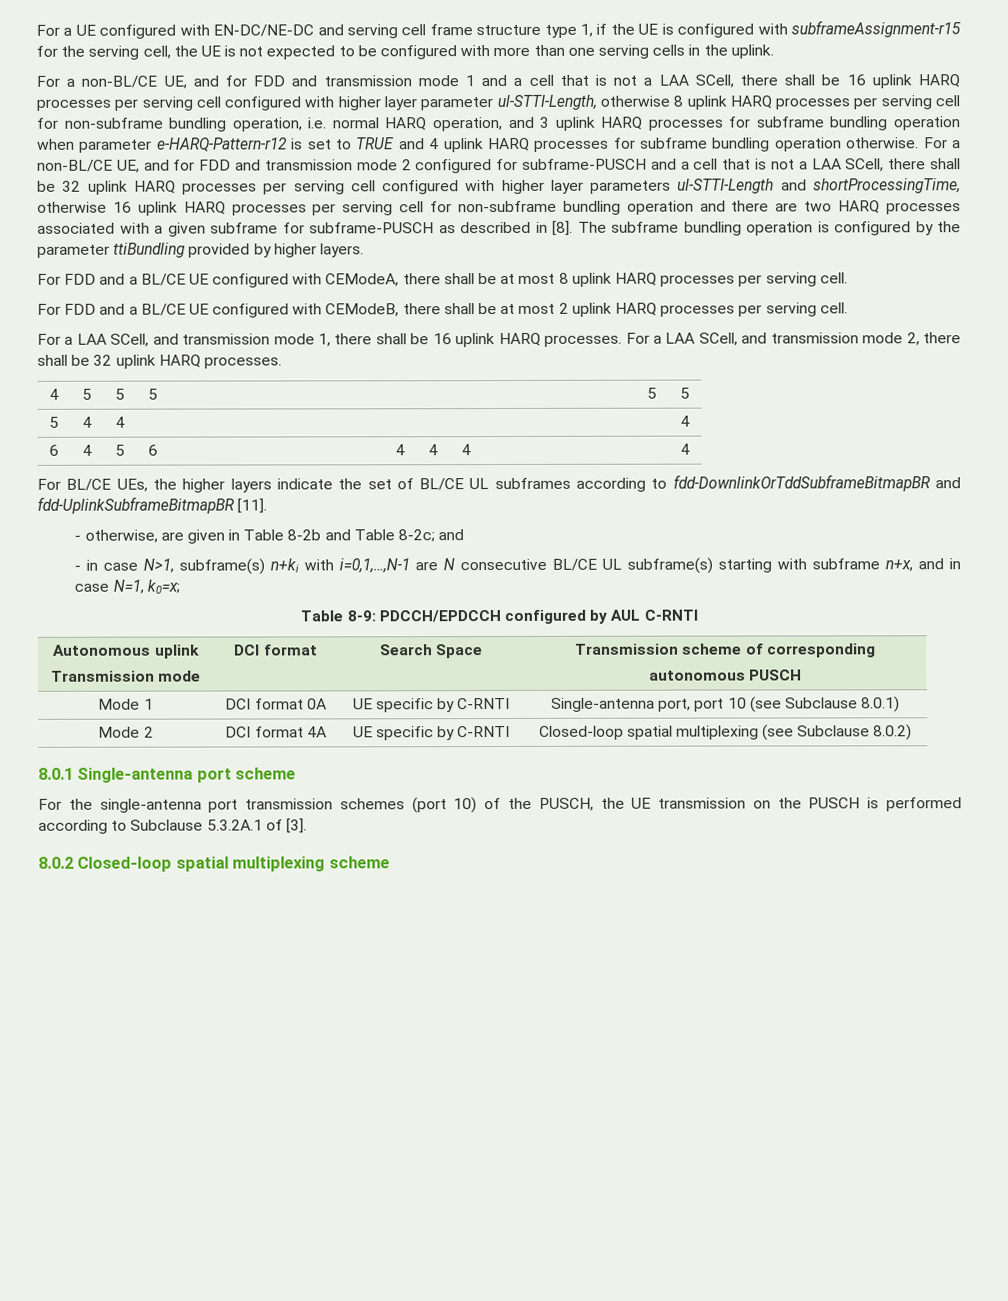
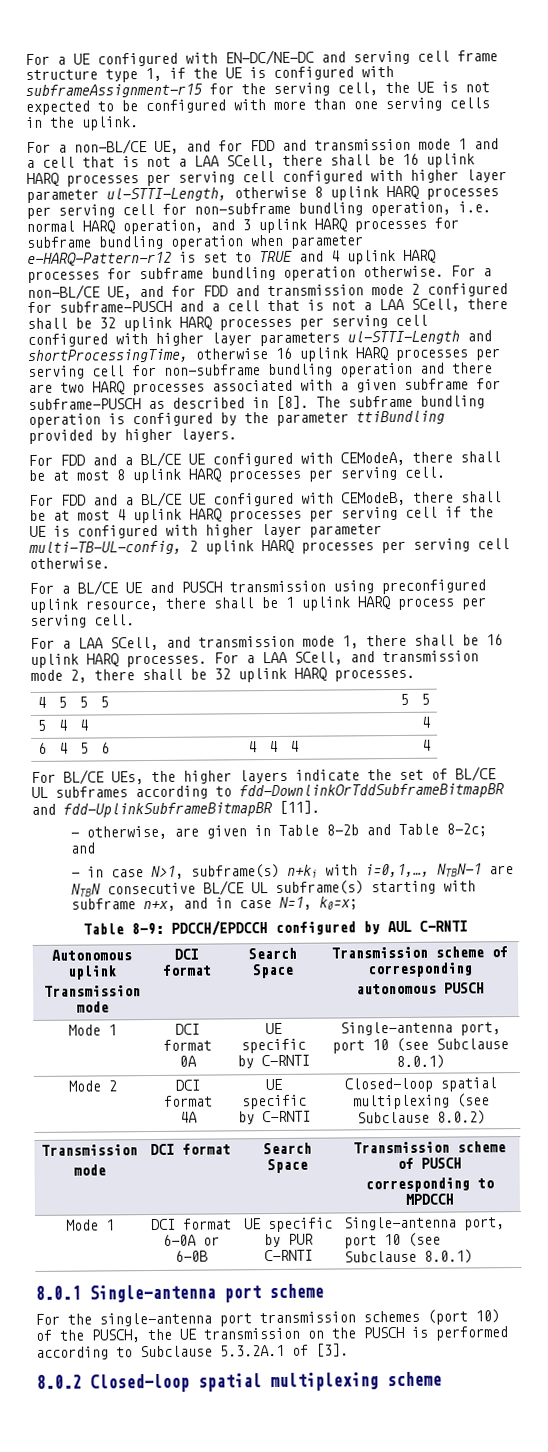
- For FDD and a BL/CE UE configured with CEModeB, there shall be at most 2 uplink HARQ processes per serving cell.
+ For FDD and a BL/CE UE configured with CEModeB, there shall be at most 4 uplink HARQ processes per serving cell if the UE is configured with higher layer parameter multi-TB-UL-config, 2 uplink HARQ processes per serving cell otherwise.
+ For a BL/CE UE and PUSCH transmission using preconfigured uplink resource, there shall be 1 uplink HARQ process per serving cell.
- - in case N>1, subframe(s) n+ki with i=0,1,…,N-1 are N consecutive BL/CE UL subframe(s) starting with subframe n+x, and in case N=1, k0=x;
+ - in case N>1, subframe(s) n+ki with i=0,1,…, NTBN-1 are NTBN consecutive BL/CE UL subframe(s) starting with subframe n+x, and in case N=1, k0=x;
  Mode 2 | DCI format 4A | UE specific by C-RNTI | Closed-loop spatial multiplexing (see Subclause 8.0.2)
+ Transmission
+ mode | DCI format | Search Space | Transmission scheme of PUSCH
+ corresponding to MPDCCH
+ Mode 1 | DCI format 6-0A or 6-0B | UE specific by PUR C-RNTI | Single-antenna port, port 10 (see Subclause 8.0.1)

